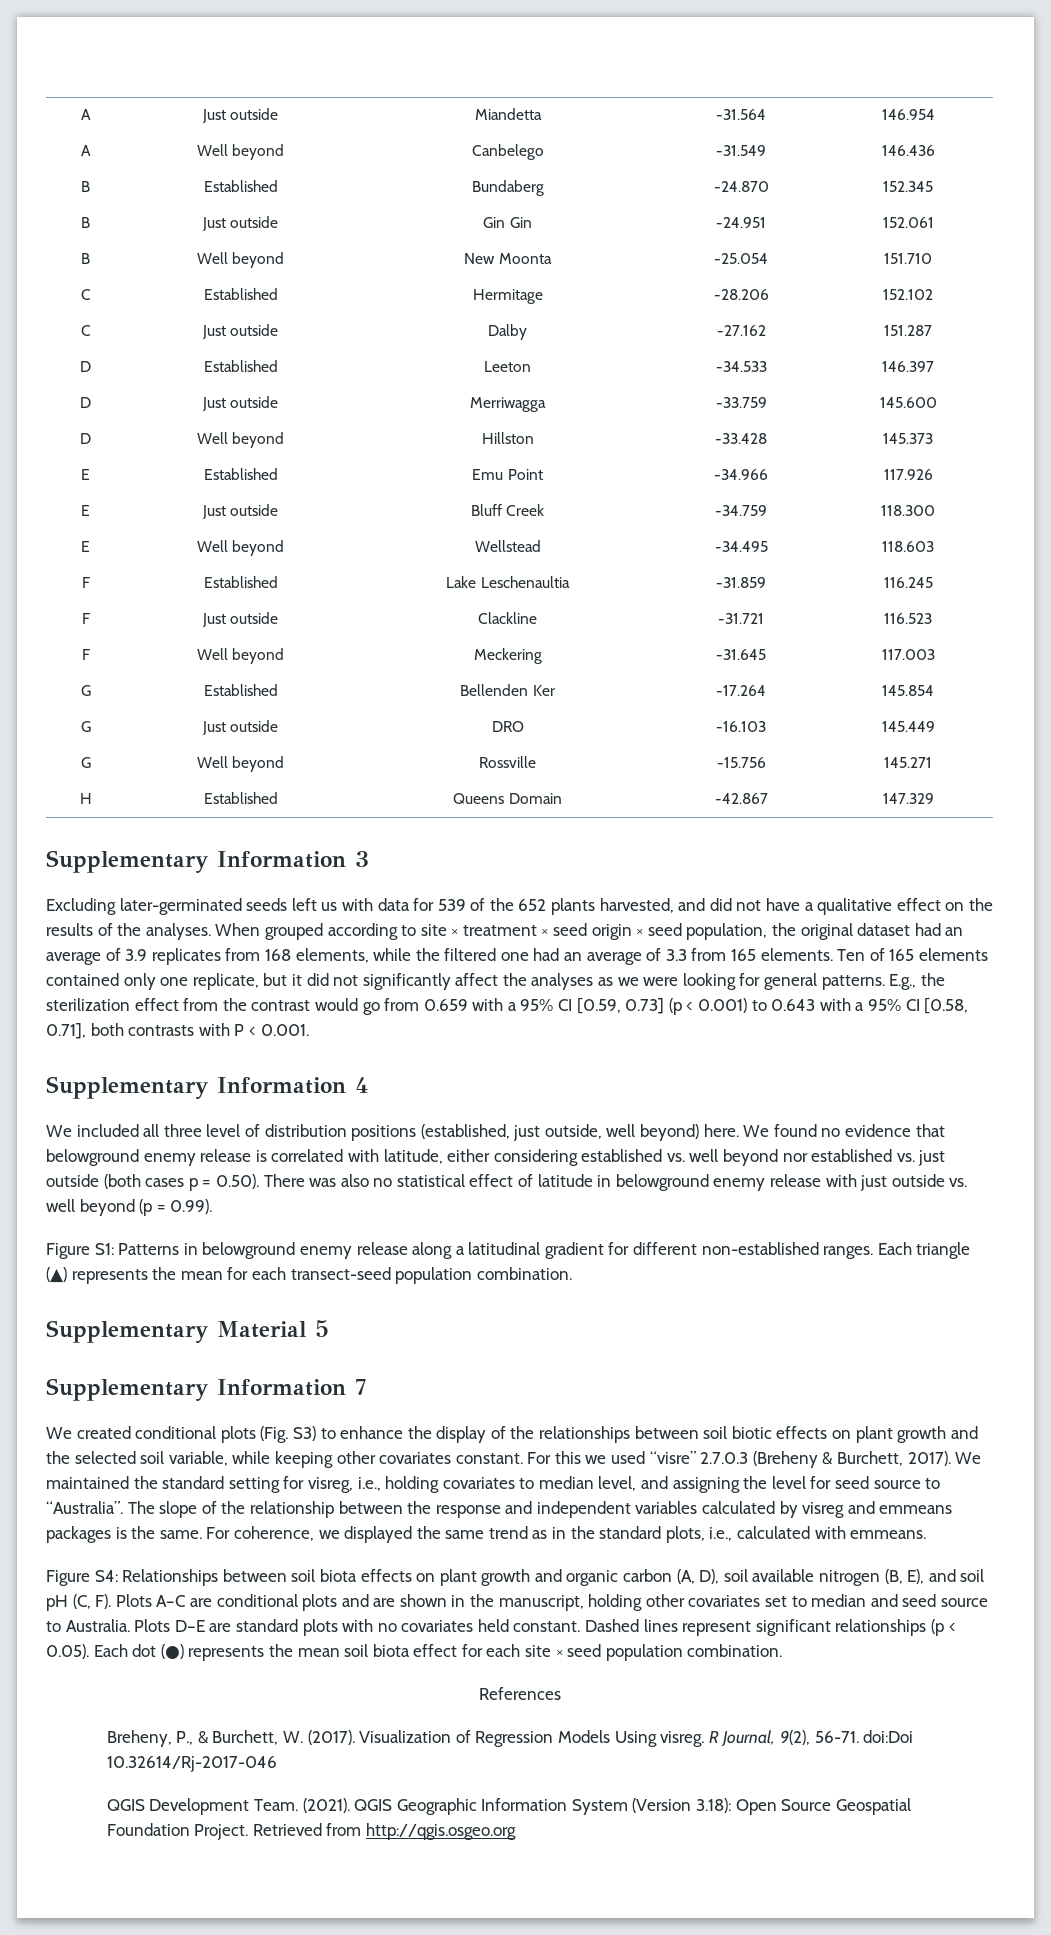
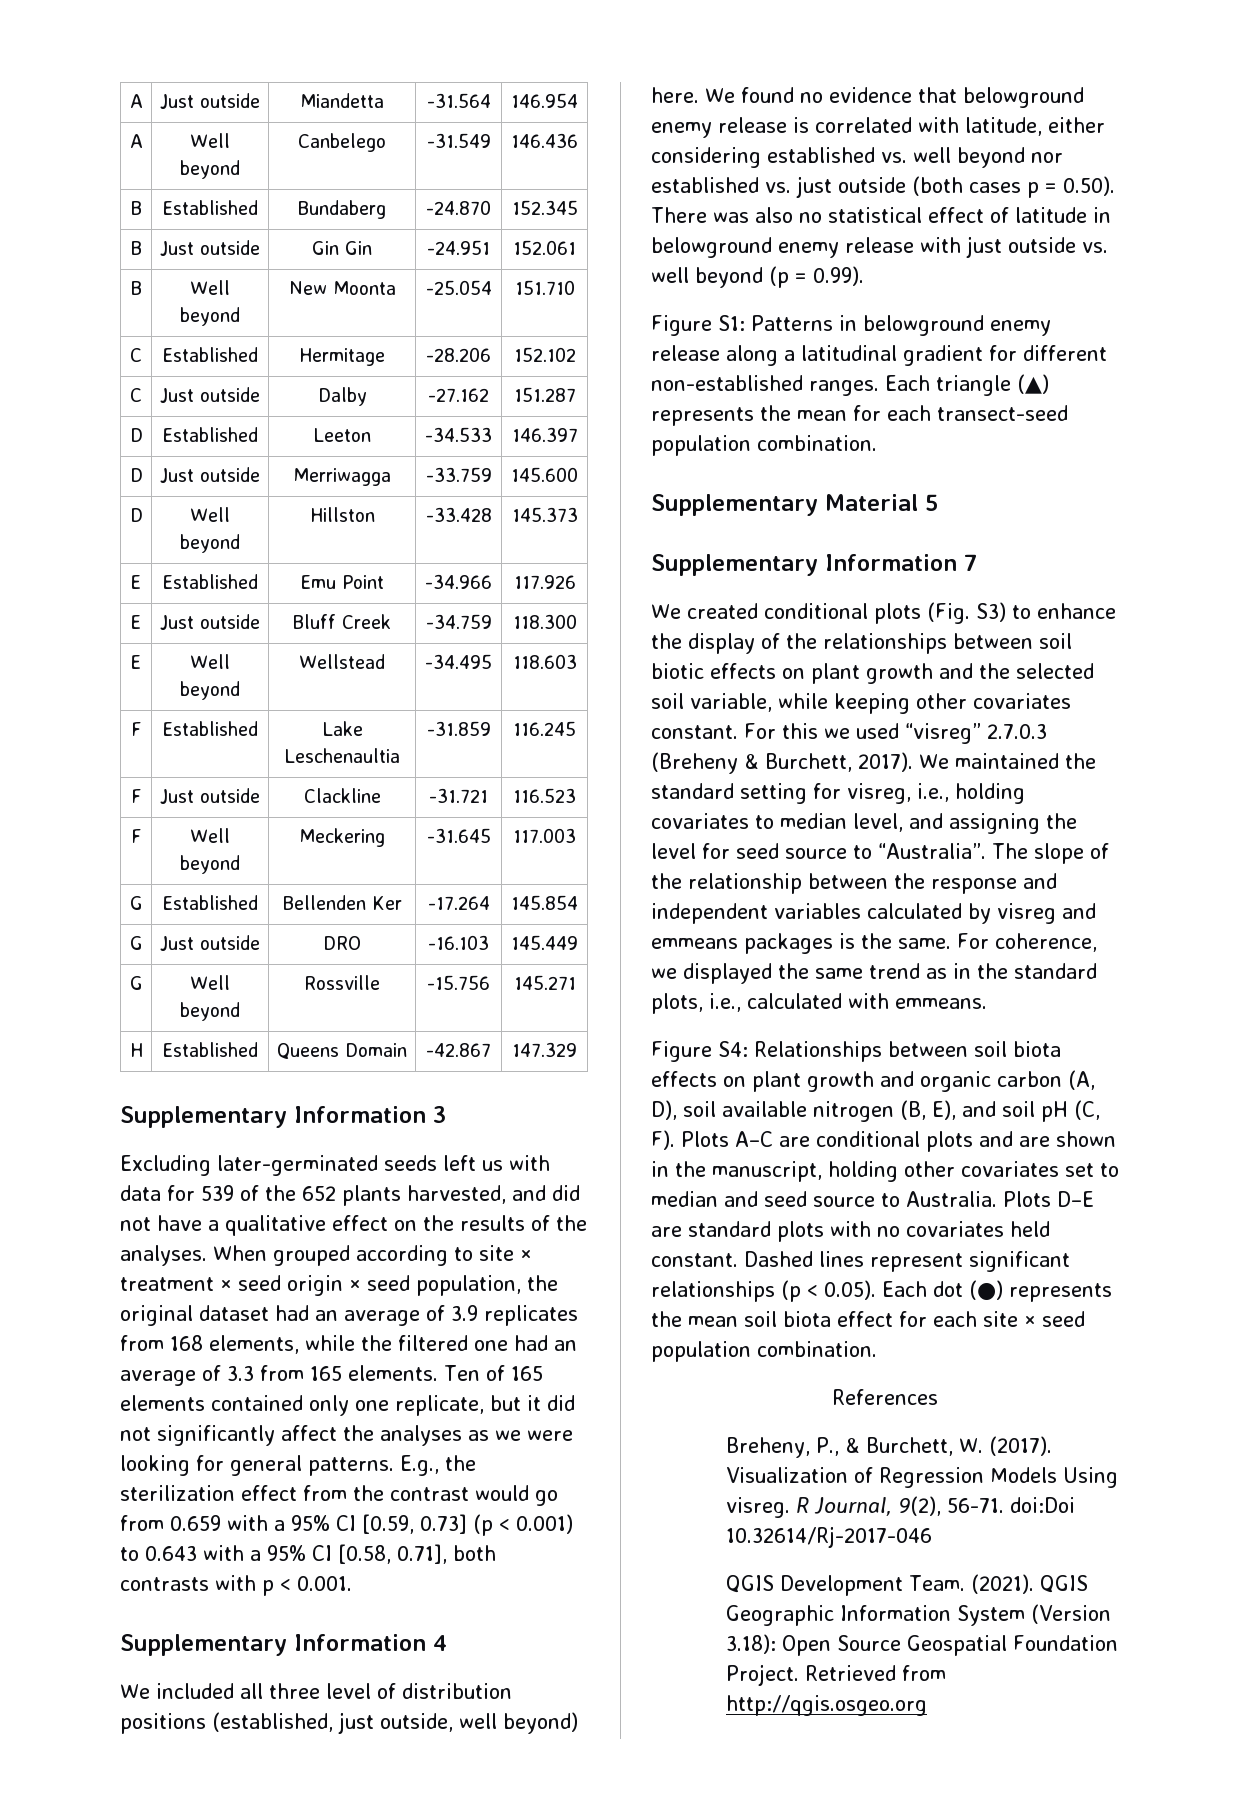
- E.g., the sterilization effect from the contrast would go from 0.659 with a 95% CI [0.59, 0.73] (p < 0.001) to 0.643 with a 95% CI [0.58, 0.71], both contrasts with P < 0.001.
+ E.g., the sterilization effect from the contrast would go from 0.659 with a 95% CI [0.59, 0.73] (p < 0.001) to 0.643 with a 95% CI [0.58, 0.71], both contrasts with p < 0.001.
- For this we used “visre” 2.7.0.3 (Breheny & Burchett, 2017).
+ For this we used “visreg” 2.7.0.3 (Breheny & Burchett, 2017).

